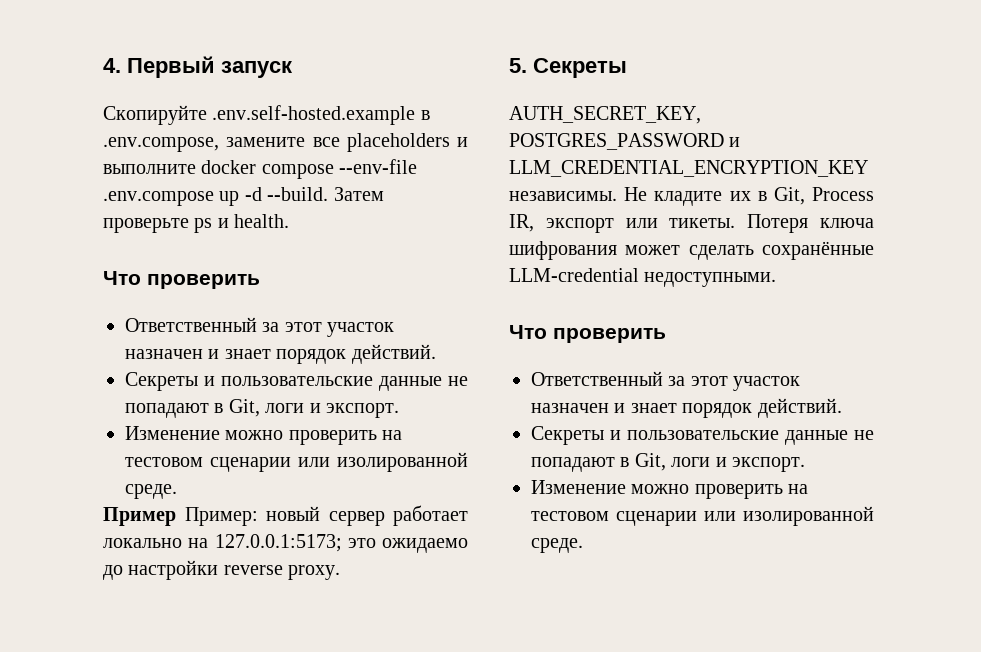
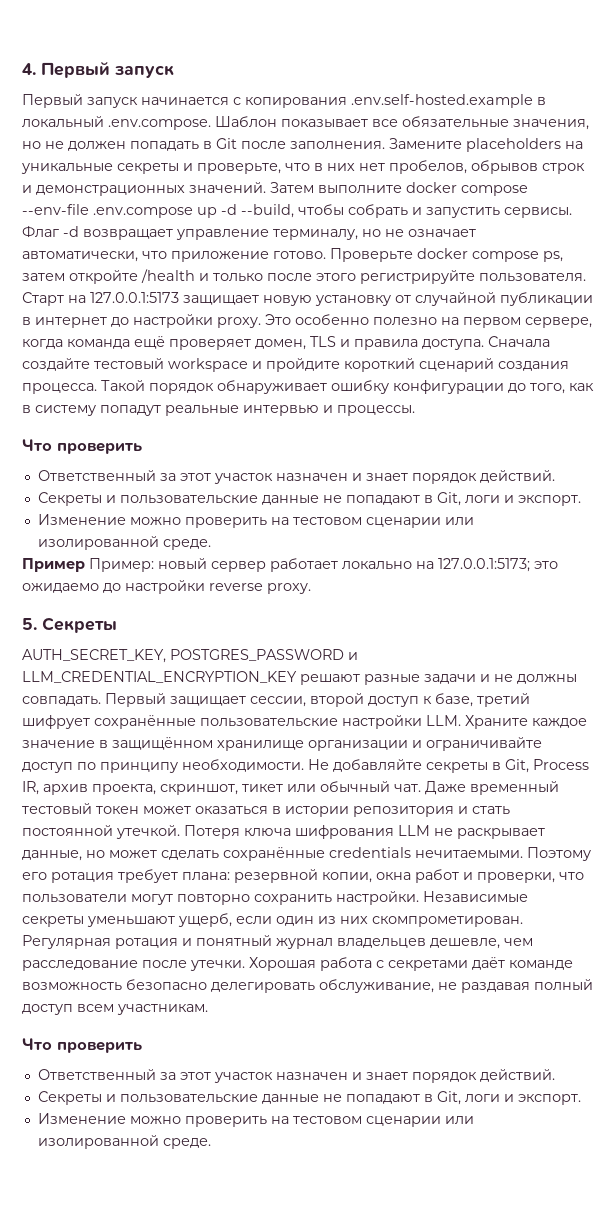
- Скопируйте .env.self-hosted.example в .env.compose, замените все placeholders и выполните docker compose --env-file .env.compose up -d --build. Затем проверьте ps и health.
+ Первый запуск начинается с копирования .env.self-hosted.example в локальный .env.compose. Шаблон показывает все обязательные значения, но не должен попадать в Git после заполнения. Замените placeholders на уникальные секреты и проверьте, что в них нет пробелов, обрывов строк и демонстрационных значений. Затем выполните docker compose --env-file .env.compose up -d --build, чтобы собрать и запустить сервисы. Флаг -d возвращает управление терминалу, но не означает автоматически, что приложение готово. Проверьте docker compose ps, затем откройте /health и только после этого регистрируйте пользователя. Старт на 127.0.0.1:5173 защищает новую установку от случайной публикации в интернет до настройки proxy. Это особенно полезно на первом сервере, когда команда ещё проверяет домен, TLS и правила доступа. Сначала создайте тестовый workspace и пройдите короткий сценарий создания процесса. Такой порядок обнаруживает ошибку конфигурации до того, как в систему попадут реальные интервью и процессы.
- AUTH_SECRET_KEY, POSTGRES_PASSWORD и LLM_CREDENTIAL_ENCRYPTION_KEY независимы. Не кладите их в Git, Process IR, экспорт или тикеты. Потеря ключа шифрования может сделать сохранённые LLM-credential недоступными.
+ AUTH_SECRET_KEY, POSTGRES_PASSWORD и LLM_CREDENTIAL_ENCRYPTION_KEY решают разные задачи и не должны совпадать. Первый защищает сессии, второй доступ к базе, третий шифрует сохранённые пользовательские настройки LLM. Храните каждое значение в защищённом хранилище организации и ограничивайте доступ по принципу необходимости. Не добавляйте секреты в Git, Process IR, архив проекта, скриншот, тикет или обычный чат. Даже временный тестовый токен может оказаться в истории репозитория и стать постоянной утечкой. Потеря ключа шифрования LLM не раскрывает данные, но может сделать сохранённые credentials нечитаемыми. Поэтому его ротация требует плана: резервной копии, окна работ и проверки, что пользователи могут повторно сохранить настройки. Независимые секреты уменьшают ущерб, если один из них скомпрометирован. Регулярная ротация и понятный журнал владельцев дешевле, чем расследование после утечки. Хорошая работа с секретами даёт команде возможность безопасно делегировать обслуживание, не раздавая полный доступ всем участникам.

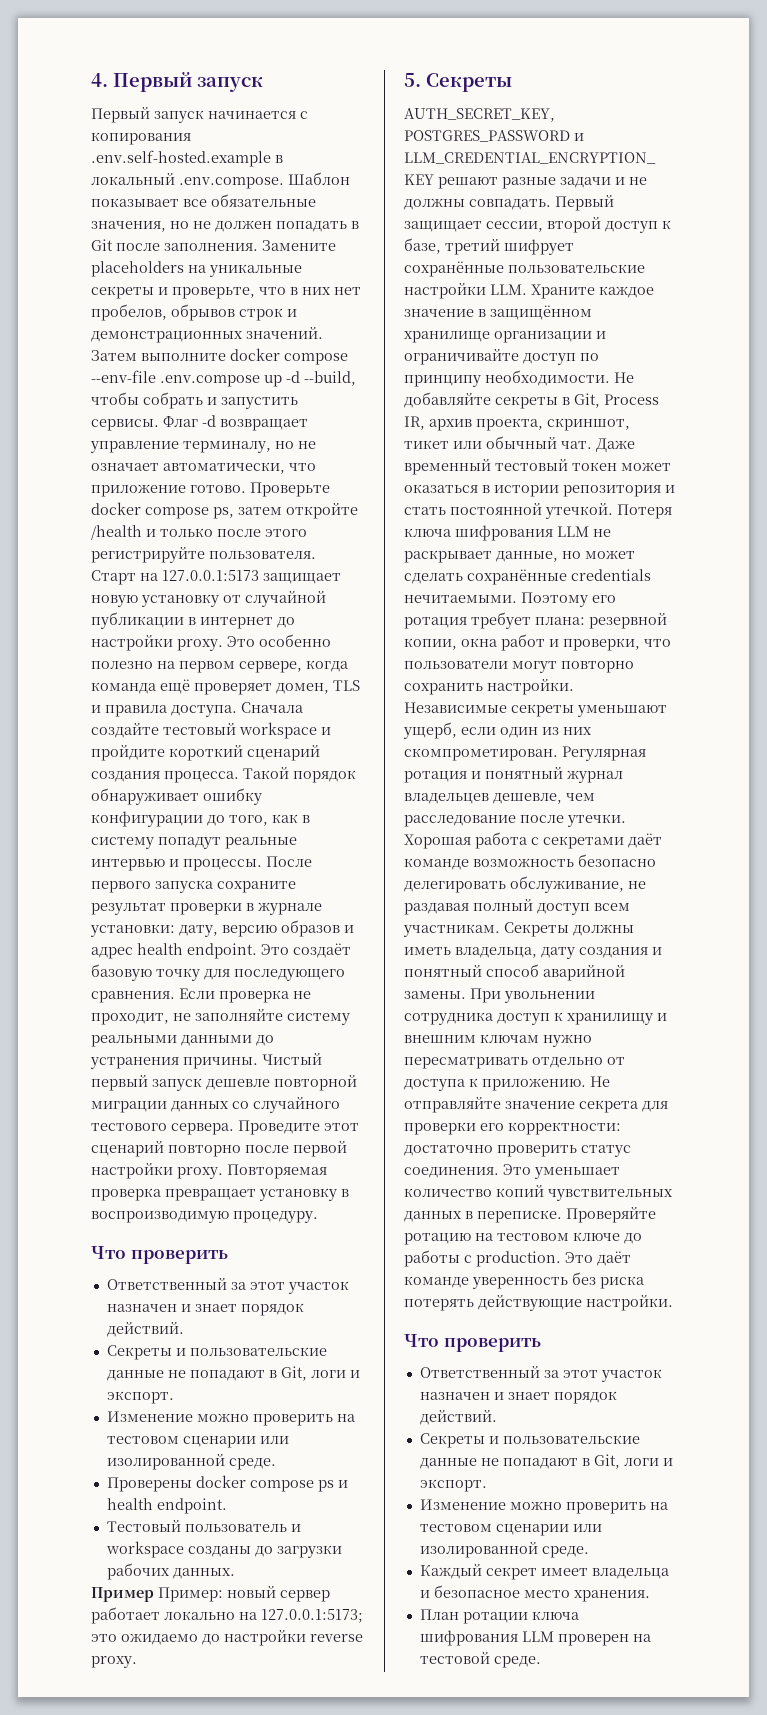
+ После первого запуска сохраните результат проверки в журнале установки: дату, версию образов и адрес health endpoint. Это создаёт базовую точку для последующего сравнения. Если проверка не проходит, не заполняйте систему реальными данными до устранения причины. Чистый первый запуск дешевле повторной миграции данных со случайного тестового сервера. Проведите этот сценарий повторно после первой настройки proxy. Повторяемая проверка превращает установку в воспроизводимую процедуру.
+ Проверены docker compose ps и health endpoint.
+ Тестовый пользователь и workspace созданы до загрузки рабочих данных.
+ Секреты должны иметь владельца, дату создания и понятный способ аварийной замены. При увольнении сотрудника доступ к хранилищу и внешним ключам нужно пересматривать отдельно от доступа к приложению. Не отправляйте значение секрета для проверки его корректности: достаточно проверить статус соединения. Это уменьшает количество копий чувствительных данных в переписке. Проверяйте ротацию на тестовом ключе до работы с production. Это даёт команде уверенность без риска потерять действующие настройки.
+ Каждый секрет имеет владельца и безопасное место хранения.
+ План ротации ключа шифрования LLM проверен на тестовой среде.

